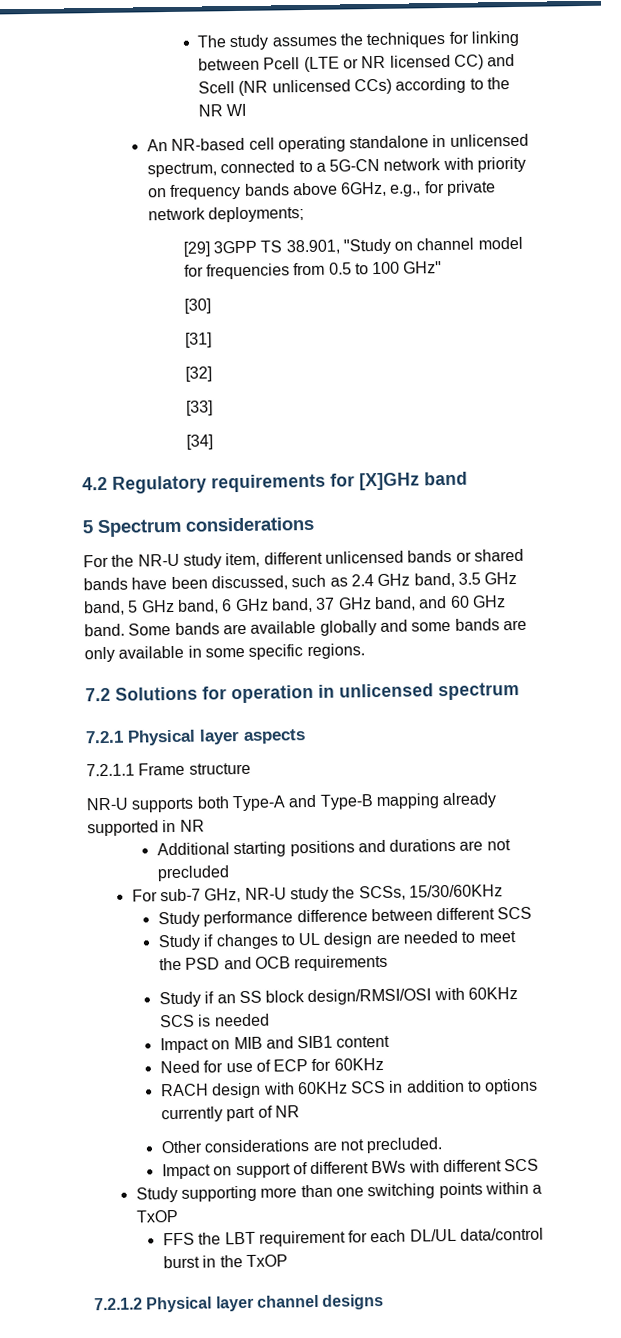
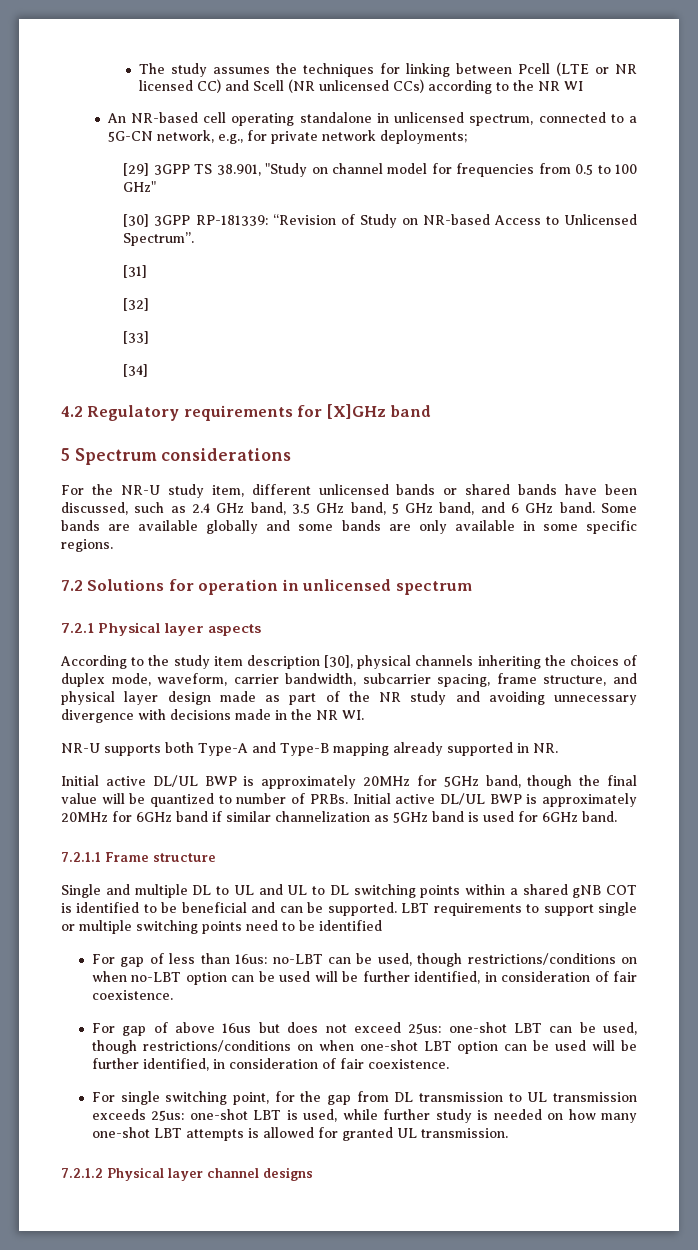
- An NR-based cell operating standalone in unlicensed spectrum, connected to a 5G-CN network with priority on frequency bands above 6GHz, e.g., for private network deployments;
+ An NR-based cell operating standalone in unlicensed spectrum, connected to a 5G-CN network, e.g., for private network deployments;
- [30]
+ [30] 3GPP RP-181339: “Revision of Study on NR-based Access to Unlicensed Spectrum”.
- For the NR-U study item, different unlicensed bands or shared bands have been discussed, such as 2.4 GHz band, 3.5 GHz band, 5 GHz band, 6 GHz band, 37 GHz band, and 60 GHz band.
+ For the NR-U study item, different unlicensed bands or shared bands have been discussed, such as 2.4 GHz band, 3.5 GHz band, 5 GHz band, and 6 GHz band.
- 7.2.1.1 Frame structure
+ According to the study item description [30], physical channels inheriting the choices of duplex mode, waveform, carrier bandwidth, subcarrier spacing, frame structure, and physical layer design made as part of the NR study and avoiding unnecessary divergence with decisions made in the NR WI.
- NR-U supports both Type-A and Type-B mapping already supported in NR
- Additional starting positions and durations are not precluded
- For sub-7 GHz, NR-U study the SCSs, 15/30/60KHz
- Study performance difference between different SCS
- Study if changes to UL design are needed to meet the PSD and OCB requirements
- Study if an SS block design/RMSI/OSI with 60KHz SCS is needed
- Impact on MIB and SIB1 content
- Need for use of ECP for 60KHz
- RACH design with 60KHz SCS in addition to options currently part of NR
- Other considerations are not precluded.
- Impact on support of different BWs with different SCS
- Study supporting more than one switching points within a TxOP
- FFS the LBT requirement for each DL/UL data/control burst in the TxOP
+ NR-U supports both Type-A and Type-B mapping already supported in NR.
+ Initial active DL/UL BWP is approximately 20MHz for 5GHz band, though the final value will be quantized to number of PRBs. Initial active DL/UL BWP is approximately 20MHz for 6GHz band if similar channelization as 5GHz band is used for 6GHz band.
+ 7.2.1.1 Frame structure
+ Single and multiple DL to UL and UL to DL switching points within a shared gNB COT is identified to be beneficial and can be supported. LBT requirements to support single or multiple switching points need to be identified
+ For gap of less than 16us: no-LBT can be used, though restrictions/conditions on when no-LBT option can be used will be further identified, in consideration of fair coexistence.
+ For gap of above 16us but does not exceed 25us: one-shot LBT can be used, though restrictions/conditions on when one-shot LBT option can be used will be further identified, in consideration of fair coexistence.
+ For single switching point, for the gap from DL transmission to UL transmission exceeds 25us: one-shot LBT is used, while further study is needed on how many one-shot LBT attempts is allowed for granted UL transmission.

